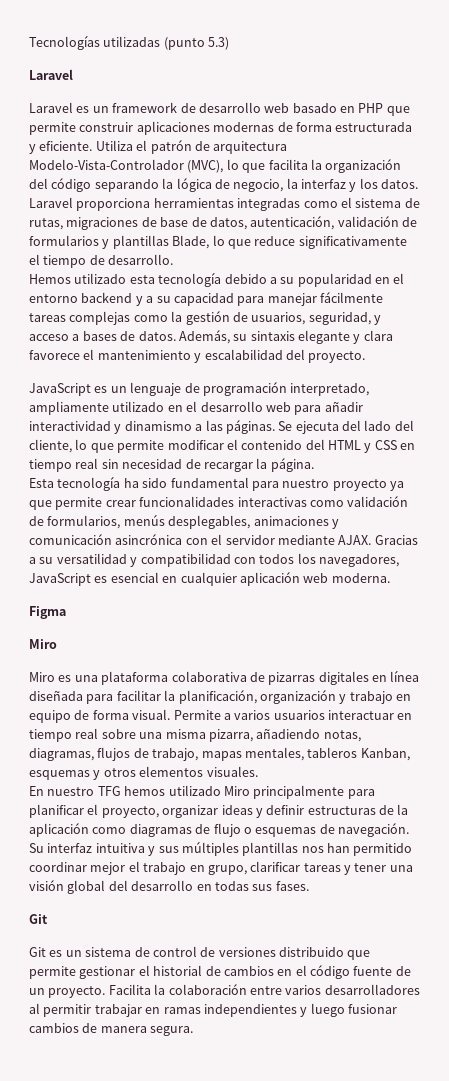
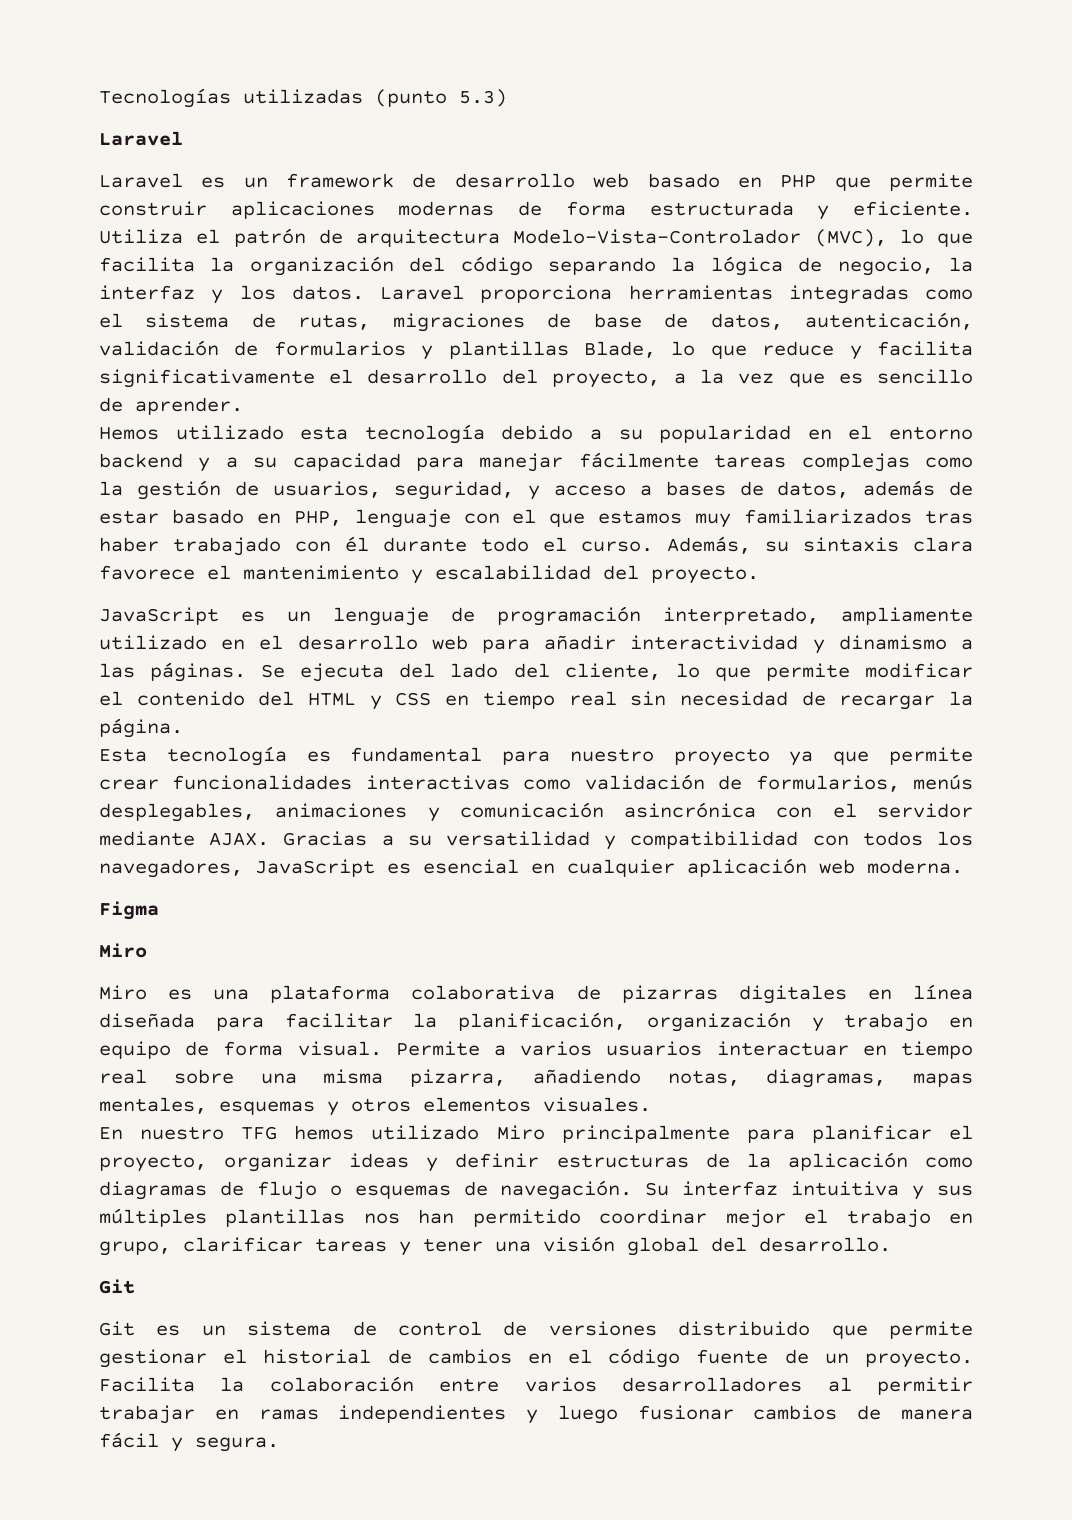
- Laravel proporciona herramientas integradas como el sistema de rutas, migraciones de base de datos, autenticación, validación de formularios y plantillas Blade, lo que reduce significativamente el tiempo de desarrollo.
+ Laravel proporciona herramientas integradas como el sistema de rutas, migraciones de base de datos, autenticación, validación de formularios y plantillas Blade, lo que reduce y facilita significativamente el desarrollo del proyecto, a la vez que es sencillo de aprender.
- Hemos utilizado esta tecnología debido a su popularidad en el entorno backend y a su capacidad para manejar fácilmente tareas complejas como la gestión de usuarios, seguridad, y acceso a bases de datos.
+ Hemos utilizado esta tecnología debido a su popularidad en el entorno backend y a su capacidad para manejar fácilmente tareas complejas como la gestión de usuarios, seguridad, y acceso a bases de datos, además de estar basado en PHP, lenguaje con el que estamos muy familiarizados tras haber trabajado con él durante todo el curso.
- Además, su sintaxis elegante y clara favorece el mantenimiento y escalabilidad del proyecto.
+ Además, su sintaxis clara favorece el mantenimiento y escalabilidad del proyecto.
- Esta tecnología ha sido fundamental para nuestro proyecto ya que permite crear funcionalidades interactivas como validación de formularios, menús desplegables, animaciones y comunicación asincrónica con el servidor mediante AJAX.
+ Esta tecnología es fundamental para nuestro proyecto ya que permite crear funcionalidades interactivas como validación de formularios, menús desplegables, animaciones y comunicación asincrónica con el servidor mediante AJAX.
- Permite a varios usuarios interactuar en tiempo real sobre una misma pizarra, añadiendo notas, diagramas, flujos de trabajo, mapas mentales, tableros Kanban, esquemas y otros elementos visuales.
+ Permite a varios usuarios interactuar en tiempo real sobre una misma pizarra, añadiendo notas, diagramas, mapas mentales, esquemas y otros elementos visuales.
- Su interfaz intuitiva y sus múltiples plantillas nos han permitido coordinar mejor el trabajo en grupo, clarificar tareas y tener una visión global del desarrollo en todas sus fases.
+ Su interfaz intuitiva y sus múltiples plantillas nos han permitido coordinar mejor el trabajo en grupo, clarificar tareas y tener una visión global del desarrollo.
- Facilita la colaboración entre varios desarrolladores al permitir trabajar en ramas independientes y luego fusionar cambios de manera segura.
+ Facilita la colaboración entre varios desarrolladores al permitir trabajar en ramas independientes y luego fusionar cambios de manera fácil y segura.

